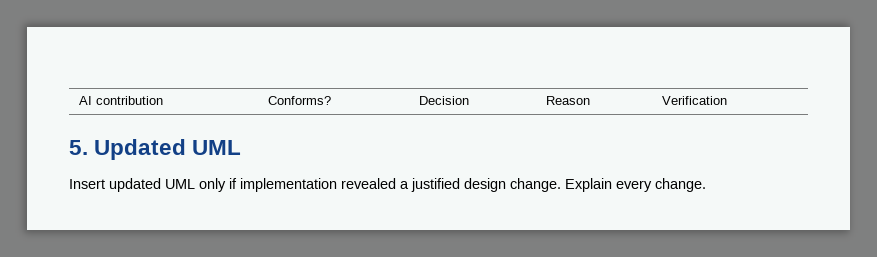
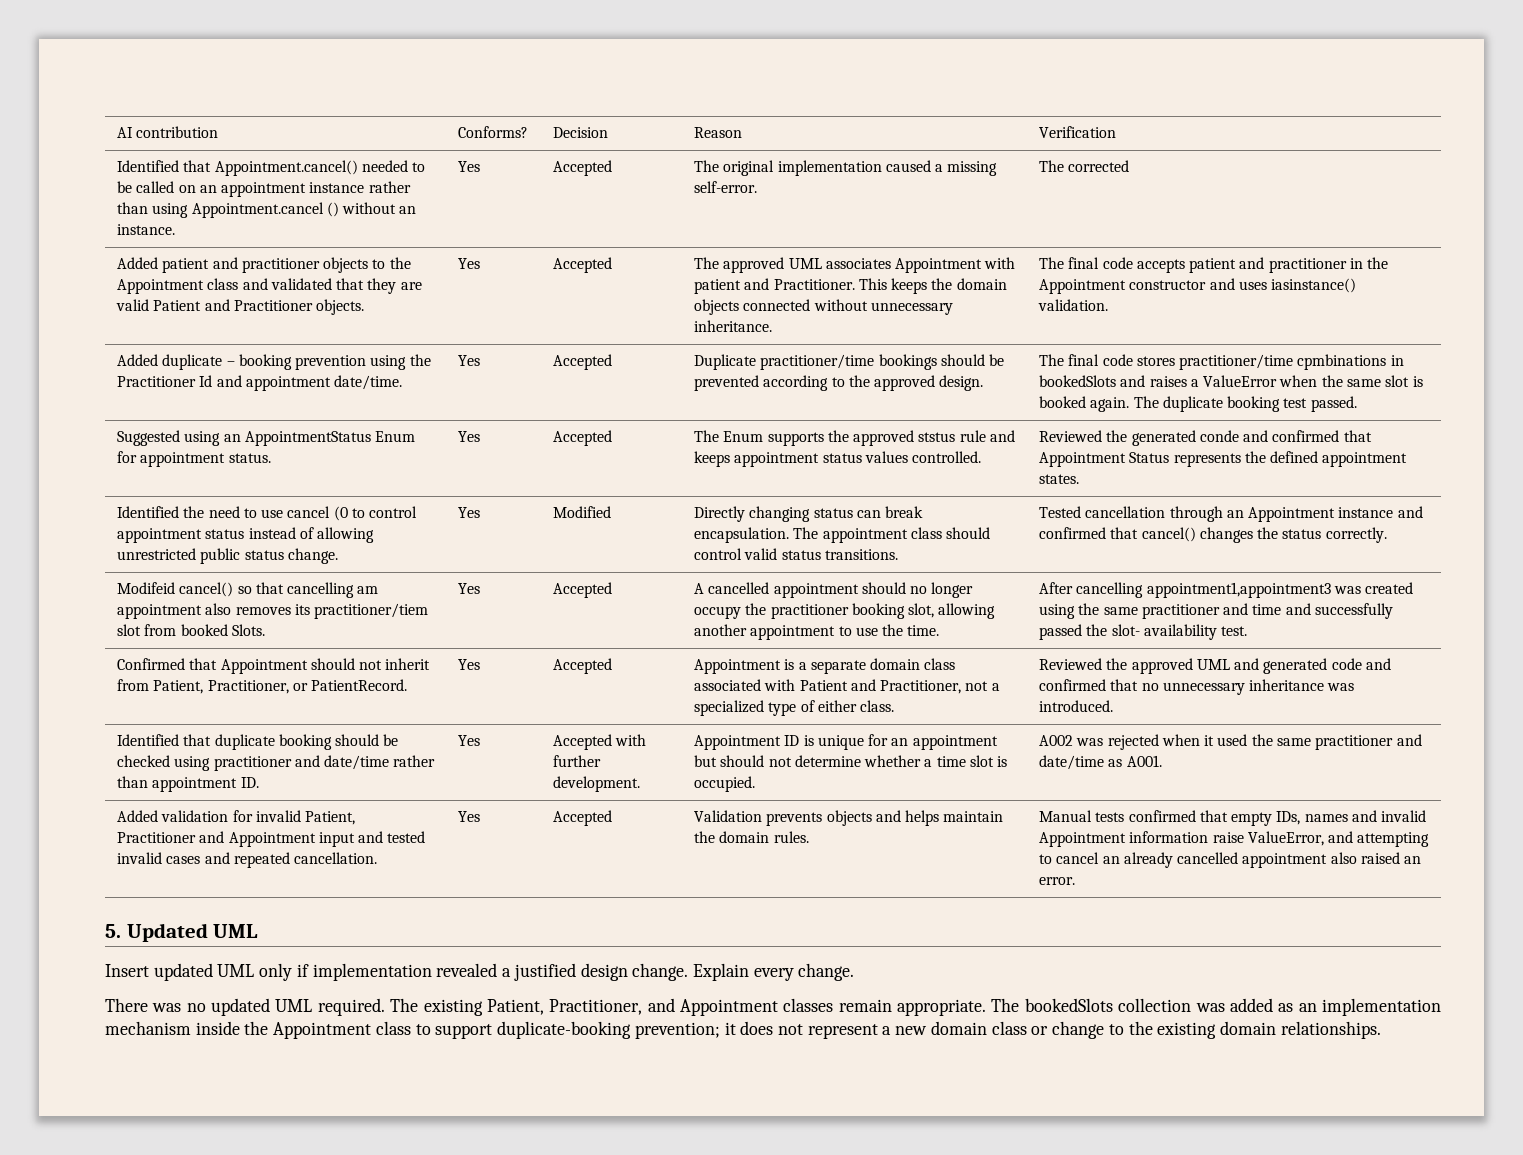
+ Identified that Appointment.cancel() needed to be called on an appointment instance rather than using Appointment.cancel () without an instance. | Yes | Accepted | The original implementation caused a missing self-error. | The corrected
+ Added patient and practitioner objects to the Appointment class and validated that they are valid Patient and Practitioner objects. | Yes | Accepted | The approved UML associates Appointment with patient and Practitioner. This keeps the domain objects connected without unnecessary inheritance. | The final code accepts patient and practitioner in the Appointment constructor and uses iasinstance() validation.
+ Added duplicate – booking prevention using the Practitioner Id and appointment date/time. | Yes | Accepted | Duplicate practitioner/time bookings should be prevented according to the approved design. | The final code stores practitioner/time cpmbinations in bookedSlots and raises a ValueError when the same slot is booked again. The duplicate booking test passed.
+ Suggested using an AppointmentStatus Enum for appointment status. | Yes | Accepted | The Enum supports the approved ststus rule and keeps appointment status values controlled. | Reviewed the generated conde and confirmed that Appointment Status represents the defined appointment states.
+ Identified the need to use cancel (0 to control appointment status instead of allowing unrestricted public status change. | Yes | Modified | Directly changing status can break encapsulation. The appointment class should control valid status transitions. | Tested cancellation through an Appointment instance and confirmed that cancel() changes the status correctly.
+ Modifeid cancel() so that cancelling am appointment also removes its practitioner/tiem slot from booked Slots. | Yes | Accepted | A cancelled appointment should no longer occupy the practitioner booking slot, allowing another appointment to use the time. | After cancelling appointment1,appointment3 was created using the same practitioner and time and successfully passed the slot- availability test.
+ Confirmed that Appointment should not inherit from Patient, Practitioner, or PatientRecord. | Yes | Accepted | Appointment is a separate domain class associated with Patient and Practitioner, not a specialized type of either class. | Reviewed the approved UML and generated code and confirmed that no unnecessary inheritance was introduced.
+ Identified that duplicate booking should be checked using practitioner and date/time rather than appointment ID. | Yes | Accepted with further development. | Appointment ID is unique for an appointment but should not determine whether a time slot is occupied. | A002 was rejected when it used the same practitioner and date/time as A001.
+ Added validation for invalid Patient, Practitioner and Appointment input and tested invalid cases and repeated cancellation. | Yes | Accepted | Validation prevents objects and helps maintain the domain rules. | Manual tests confirmed that empty IDs, names and invalid Appointment information raise ValueError, and attempting to cancel an already cancelled appointment also raised an error.
+ There was no updated UML required. The existing Patient, Practitioner, and Appointment classes remain appropriate. The bookedSlots collection was added as an implementation mechanism inside the Appointment class to support duplicate-booking prevention; it does not represent a new domain class or change to the existing domain relationships.

